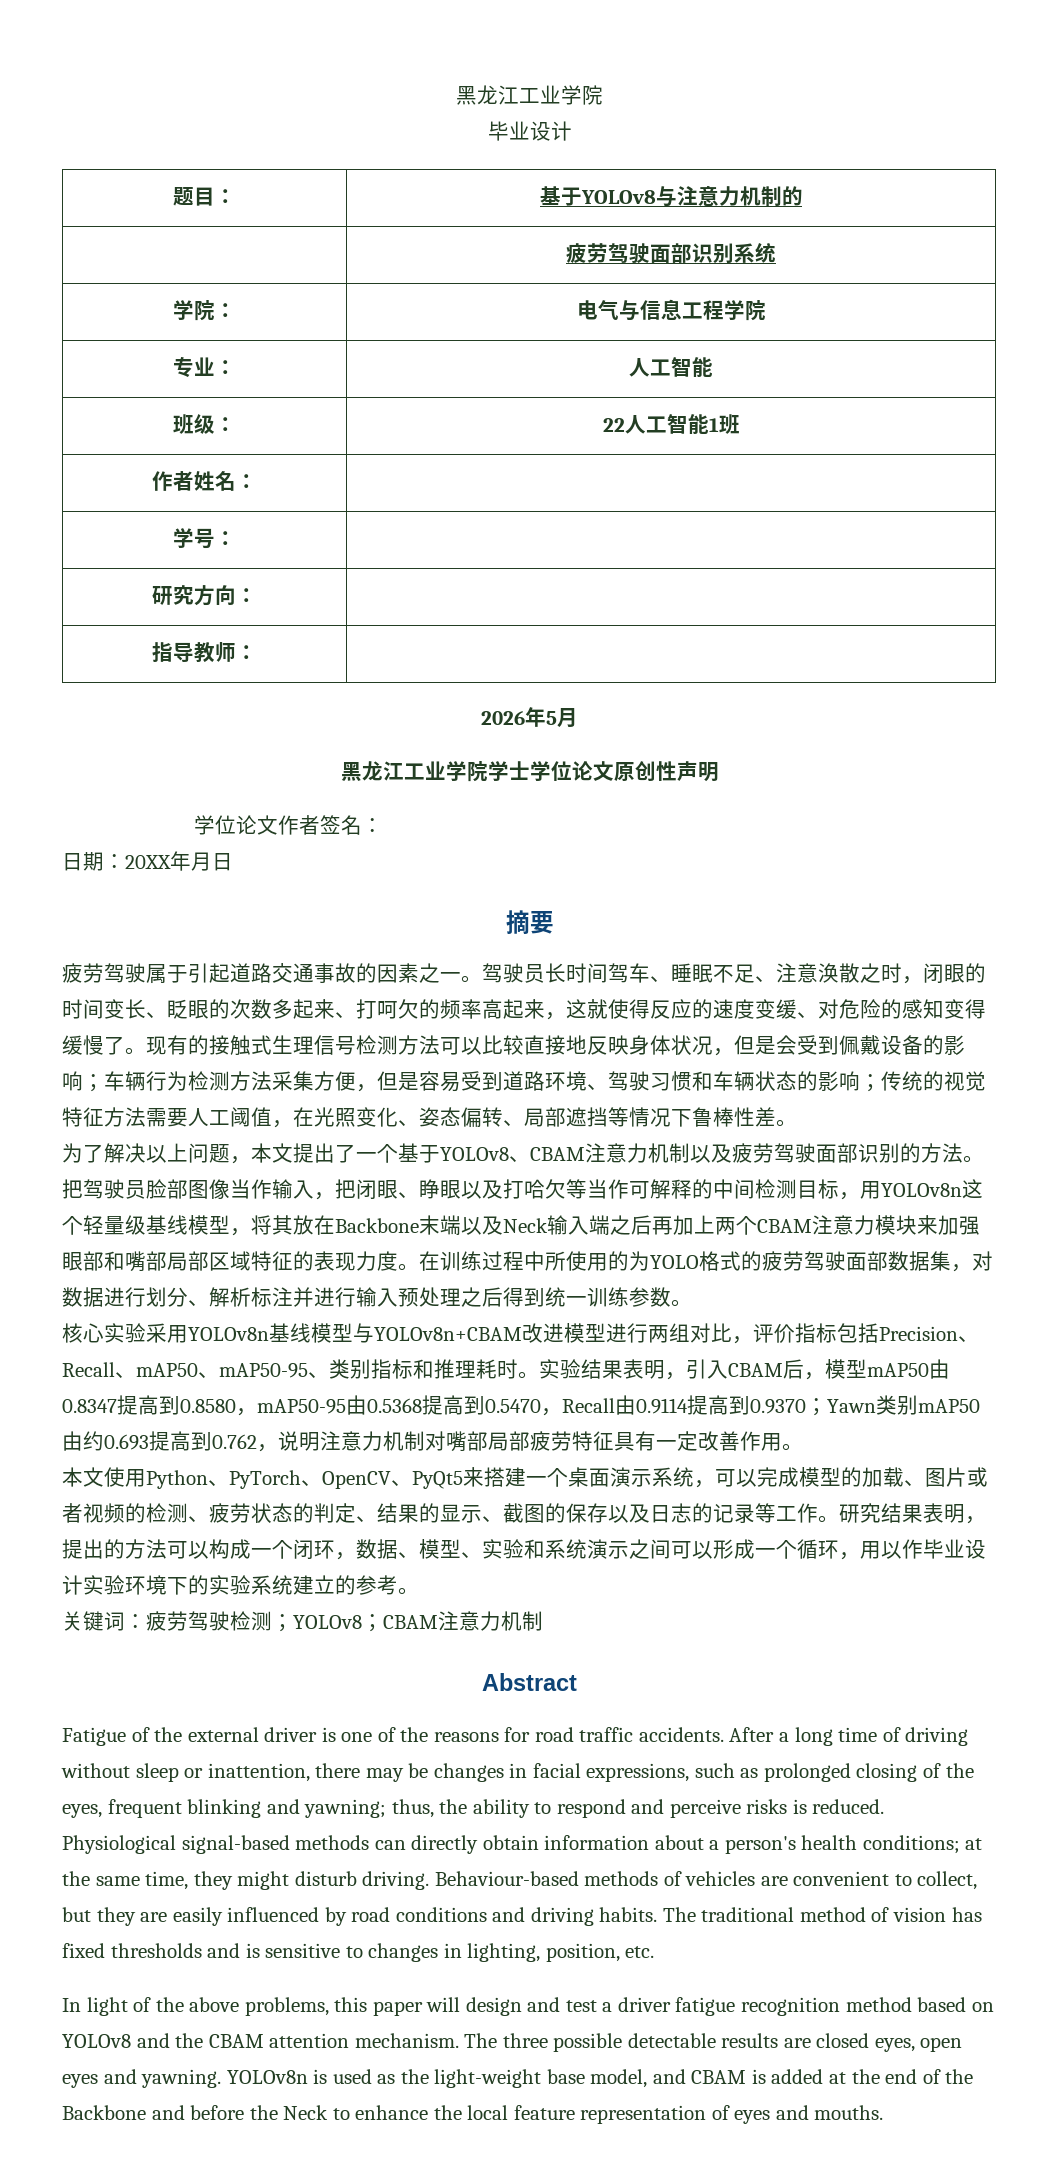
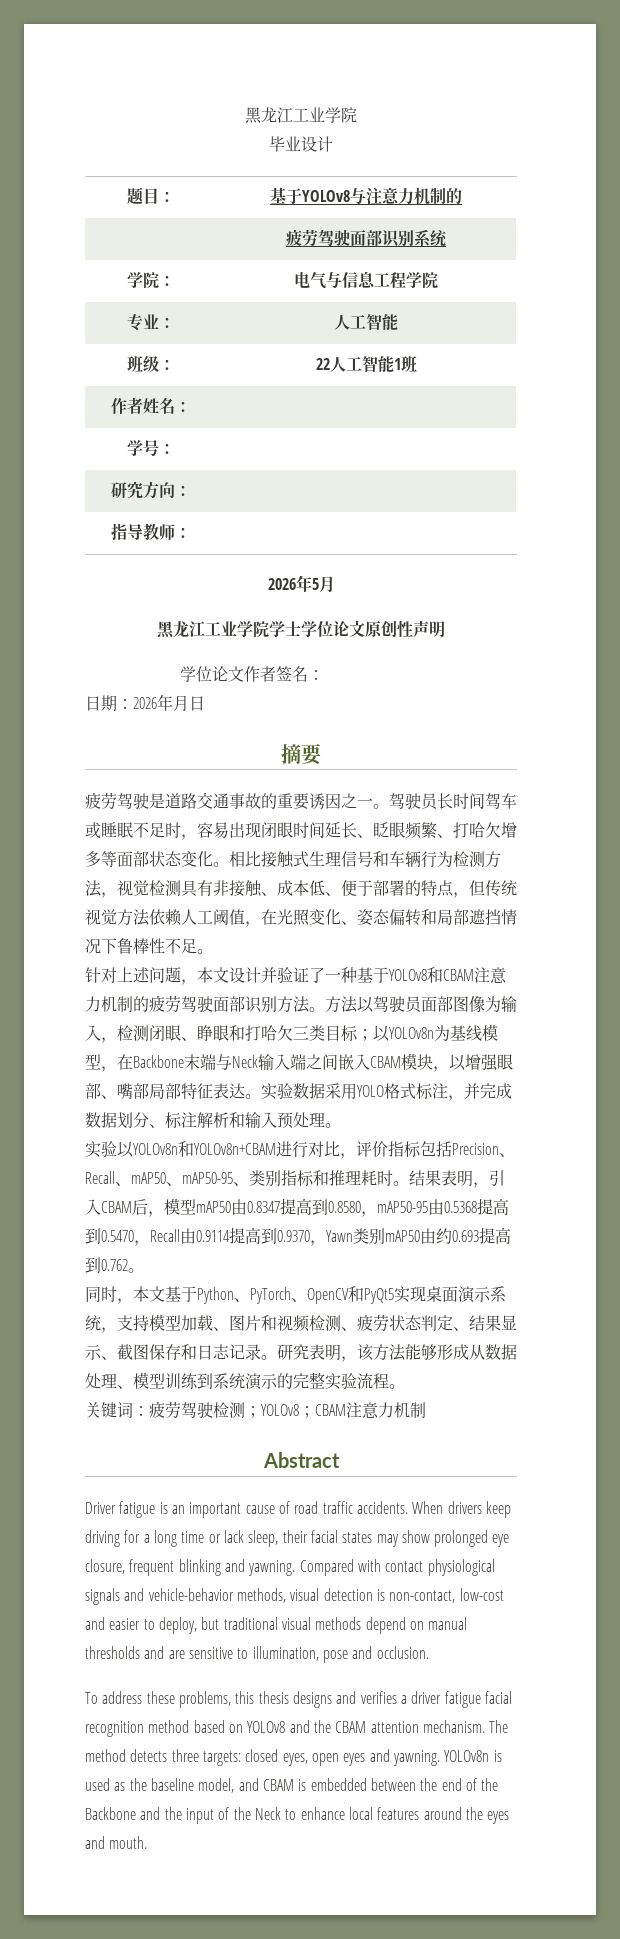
- 日期：20XX年月日
+ 日期：2026年月日
- 疲劳驾驶属于引起道路交通事故的因素之一。
+ 疲劳驾驶是道路交通事故的重要诱因之一。
- 驾驶员长时间驾车、睡眠不足、注意涣散之时，闭眼的时间变长、眨眼的次数多起来、打呵欠的频率高起来，这就使得反应的速度变缓、对危险的感知变得缓慢了。现有的接触式生理信号检测方法可以比较直接地反映身体状况，但是会受到佩戴设备的影响；车辆行为检测方法采集方便，但是容易受到道路环境、驾驶习惯和车辆状态的影响；传统的视觉特征方法需要人工阈值，在光照变化、姿态偏转、局部遮挡等情况下鲁棒性差。
- 为了解决以上问题，本文提出了一个基于YOLOv8、CBAM注意力机制以及疲劳驾驶面部识别的方法。把驾驶员脸部图像当作输入，把闭眼、睁眼以及打哈欠等当作可解释的中间检测目标，用YOLOv8n这个轻量级基线模型，将其放在Backbone末端以及Neck输入端之后再加上两个CBAM注意力模块来加强眼部和嘴部局部区域特征的表现力度。在训练过程中所使用的为YOLO格式的疲劳驾驶面部数据集，对数据进行划分、解析标注并进行输入预处理之后得到统一训练参数。
- 核心实验采用YOLOv8n基线模型与YOLOv8n+CBAM改进模型进行两组对比，评价指标包括Precision、Recall、mAP50、mAP50-95、类别指标和推理耗时。
+ 驾驶员长时间驾车或睡眠不足时，容易出现闭眼时间延长、眨眼频繁、打哈欠增多等面部状态变化。相比接触式生理信号和车辆行为检测方法，视觉检测具有非接触、成本低、便于部署的特点，但传统视觉方法依赖人工阈值，在光照变化、姿态偏转和局部遮挡情况下鲁棒性不足。
+ 针对上述问题，本文设计并验证了一种基于YOLOv8和CBAM注意力机制的疲劳驾驶面部识别方法。方法以驾驶员面部图像为输入，检测闭眼、睁眼和打哈欠三类目标；以YOLOv8n为基线模型，在Backbone末端与Neck输入端之间嵌入CBAM模块，以增强眼部、嘴部局部特征表达。实验数据采用YOLO格式标注，并完成数据划分、标注解析和输入预处理。
+ 实验以YOLOv8n和YOLOv8n+CBAM进行对比，评价指标包括Precision、Recall、mAP50、mAP50-95、类别指标和推理耗时。
- 实验结果表明，引入CBAM后，模型mAP50由0.8347提高到0.8580，mAP50-95由0.5368提高到0.5470，Recall由0.9114提高到0.9370；Yawn类别mAP50由约0.693提高到0.762，说明注意力机制对嘴部局部疲劳特征具有一定改善作用。
- 本文使用Python、PyTorch、OpenCV、PyQt5来搭建一个桌面演示系统，可以完成模型的加载、图片或者视频的检测、疲劳状态的判定、结果的显示、截图的保存以及日志的记录等工作。研究结果表明，提出的方法可以构成一个闭环，数据、模型、实验和系统演示之间可以形成一个循环，用以作毕业设计实验环境下的实验系统建立的参考。
+ 结果表明，引入CBAM后，模型mAP50由0.8347提高到0.8580，mAP50-95由0.5368提高到0.5470，Recall由0.9114提高到0.9370，Yawn类别mAP50由约0.693提高到0.762。
+ 同时，本文基于Python、PyTorch、OpenCV和PyQt5实现桌面演示系统，支持模型加载、图片和视频检测、疲劳状态判定、结果显示、截图保存和日志记录。研究表明，该方法能够形成从数据处理、模型训练到系统演示的完整实验流程。
- Fatigue of the external driver is one of the reasons for road traffic accidents. After a long time of driving without sleep or inattention, there may be changes in facial expressions, such as prolonged closing of the eyes, frequent blinking and yawning; thus, the ability to respond and perceive risks is reduced. Physiological signal-based methods can directly obtain information about a person's health conditions; at the same time, they might disturb driving. Behaviour-based methods of vehicles are convenient to collect, but they are easily influenced by road conditions and driving habits. The traditional method of vision has fixed thresholds and is sensitive to changes in lighting, position, etc.
- In light of the above problems, this paper will design and test a driver fatigue recognition method based on YOLOv8 and the CBAM attention mechanism.
+ Driver fatigue is an important cause of road traffic accidents. When drivers keep driving for a long time or lack sleep, their facial states may show prolonged eye closure, frequent blinking and yawning. Compared with contact physiological signals and vehicle-behavior methods, visual detection is non-contact, low-cost and easier to deploy, but traditional visual methods depend on manual thresholds and are sensitive to illumination, pose and occlusion.
+ To address these problems, this thesis designs and verifies a driver fatigue facial recognition method based on YOLOv8 and the CBAM attention mechanism.
- The three possible detectable results are closed eyes, open eyes and yawning.
+ The method detects three targets: closed eyes, open eyes and yawning.
- YOLOv8n is used as the light-weight base model, and CBAM is added at the end of the Backbone and before the Neck to enhance the local feature representation of eyes and mouths.
+ YOLOv8n is used as the baseline model, and CBAM is embedded between the end of the Backbone and the input of the Neck to enhance local features around the eyes and mouth.

